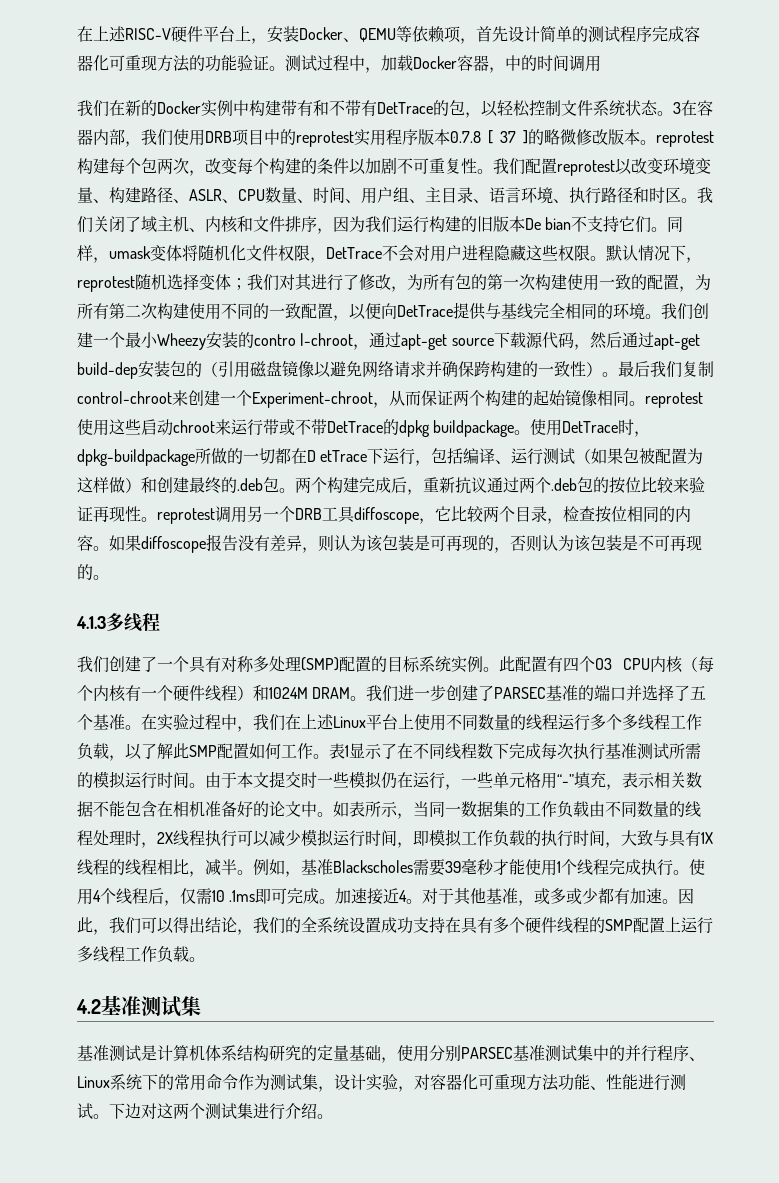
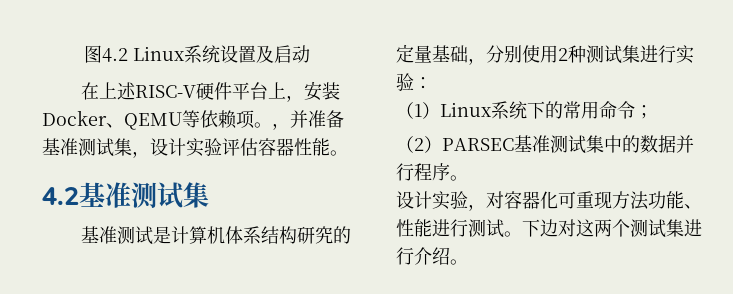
+ 图4.2 Linux系统设置及启动
- 在上述RISC-V硬件平台上，安装Docker、QEMU等依赖项，首先设计简单的测试程序完成容器化可重现方法的功能验证。测试过程中，加载Docker容器，中的时间调用
- 我们在新的Docker实例中构建带有和不带有DetTrace的包，以轻松控制文件系统状态。3在容器内部，我们使用DRB项目中的reprotest实用程序版本0.7.8 [ 37 ]的略微修改版本。reprotest构建每个包两次，改变每个构建的条件以加剧不可重复性。我们配置reprotest以改变环境变量、构建路径、ASLR、CPU数量、时间、用户组、主目录、语言环境、执行路径和时区。我们关闭了域主机、内核和文件排序，因为我们运行构建的旧版本De bian不支持它们。同样，umask变体将随机化文件权限，DetTrace不会对用户进程隐藏这些权限。默认情况下，reprotest随机选择变体；我们对其进行了修改，为所有包的第一次构建使用一致的配置，为所有第二次构建使用不同的一致配置，以便向DetTrace提供与基线完全相同的环境。我们创建一个最小Wheezy安装的contro l-chroot，通过apt-get source下载源代码，然后通过apt-get build-dep安装包的（引用磁盘镜像以避免网络请求并确保跨构建的一致性）。最后我们复制control-chroot来创建一个Experiment-chroot，从而保证两个构建的起始镜像相同。reprotest使用这些启动chroot来运行带或不带DetTrace的dpkg buildpackage。使用DetTrace时，dpkg-buildpackage所做的一切都在D etTrace下运行，包括编译、运行测试（如果包被配置为这样做）和创建最终的.deb包。两个构建完成后，重新抗议通过两个.deb包的按位比较来验证再现性。reprotest调用另一个DRB工具diffoscope，它比较两个目录，检查按位相同的内容。如果diffoscope报告没有差异，则认为该包装是可再现的，否则认为该包装是不可再现的。
- 4.1.3多线程
- 我们创建了一个具有对称多处理(SMP)配置的目标系统实例。此配置有四个O3 CPU内核（每个内核有一个硬件线程）和1024M DRAM。我们进一步创建了PARSEC基准的端口并选择了五个基准。在实验过程中，我们在上述Linux平台上使用不同数量的线程运行多个多线程工作负载，以了解此SMP配置如何工作。表1显示了在不同线程数下完成每次执行基准测试所需的模拟运行时间。由于本文提交时一些模拟仍在运行，一些单元格用“-”填充，表示相关数据不能包含在相机准备好的论文中。如表所示，当同一数据集的工作负载由不同数量的线程处理时，2X线程执行可以减少模拟运行时间，即模拟工作负载的执行时间，大致与具有1X线程的线程相比，减半。例如，基准Blackscholes需要39毫秒才能使用1个线程完成执行。使用4个线程后，仅需10 .1ms即可完成。加速接近4。对于其他基准，或多或少都有加速。因此，我们可以得出结论，我们的全系统设置成功支持在具有多个硬件线程的SMP配置上运行多线程工作负载。
+ 在上述RISC-V硬件平台上，安装Docker、QEMU等依赖项。，并准备基准测试集，设计实验评估容器性能。
- 基准测试是计算机体系结构研究的定量基础，使用分别PARSEC基准测试集中的并行程序、Linux系统下的常用命令作为测试集，设计实验，对容器化可重现方法功能、性能进行测试。
+ 基准测试是计算机体系结构研究的定量基础，分别使用2种测试集进行实验：
+ （1）Linux系统下的常用命令；
+ （2）PARSEC基准测试集中的数据并行程序。
+ 设计实验，对容器化可重现方法功能、性能进行测试。

